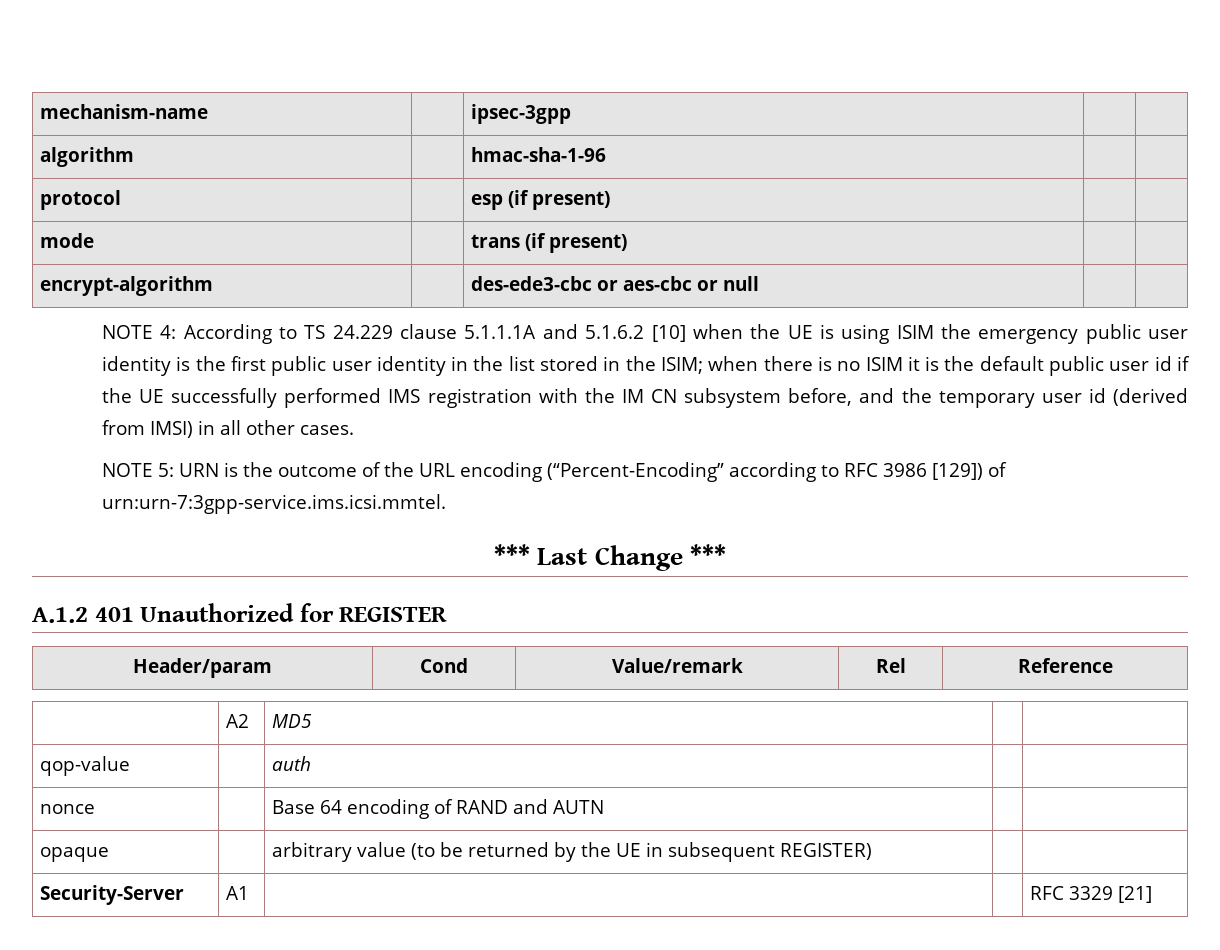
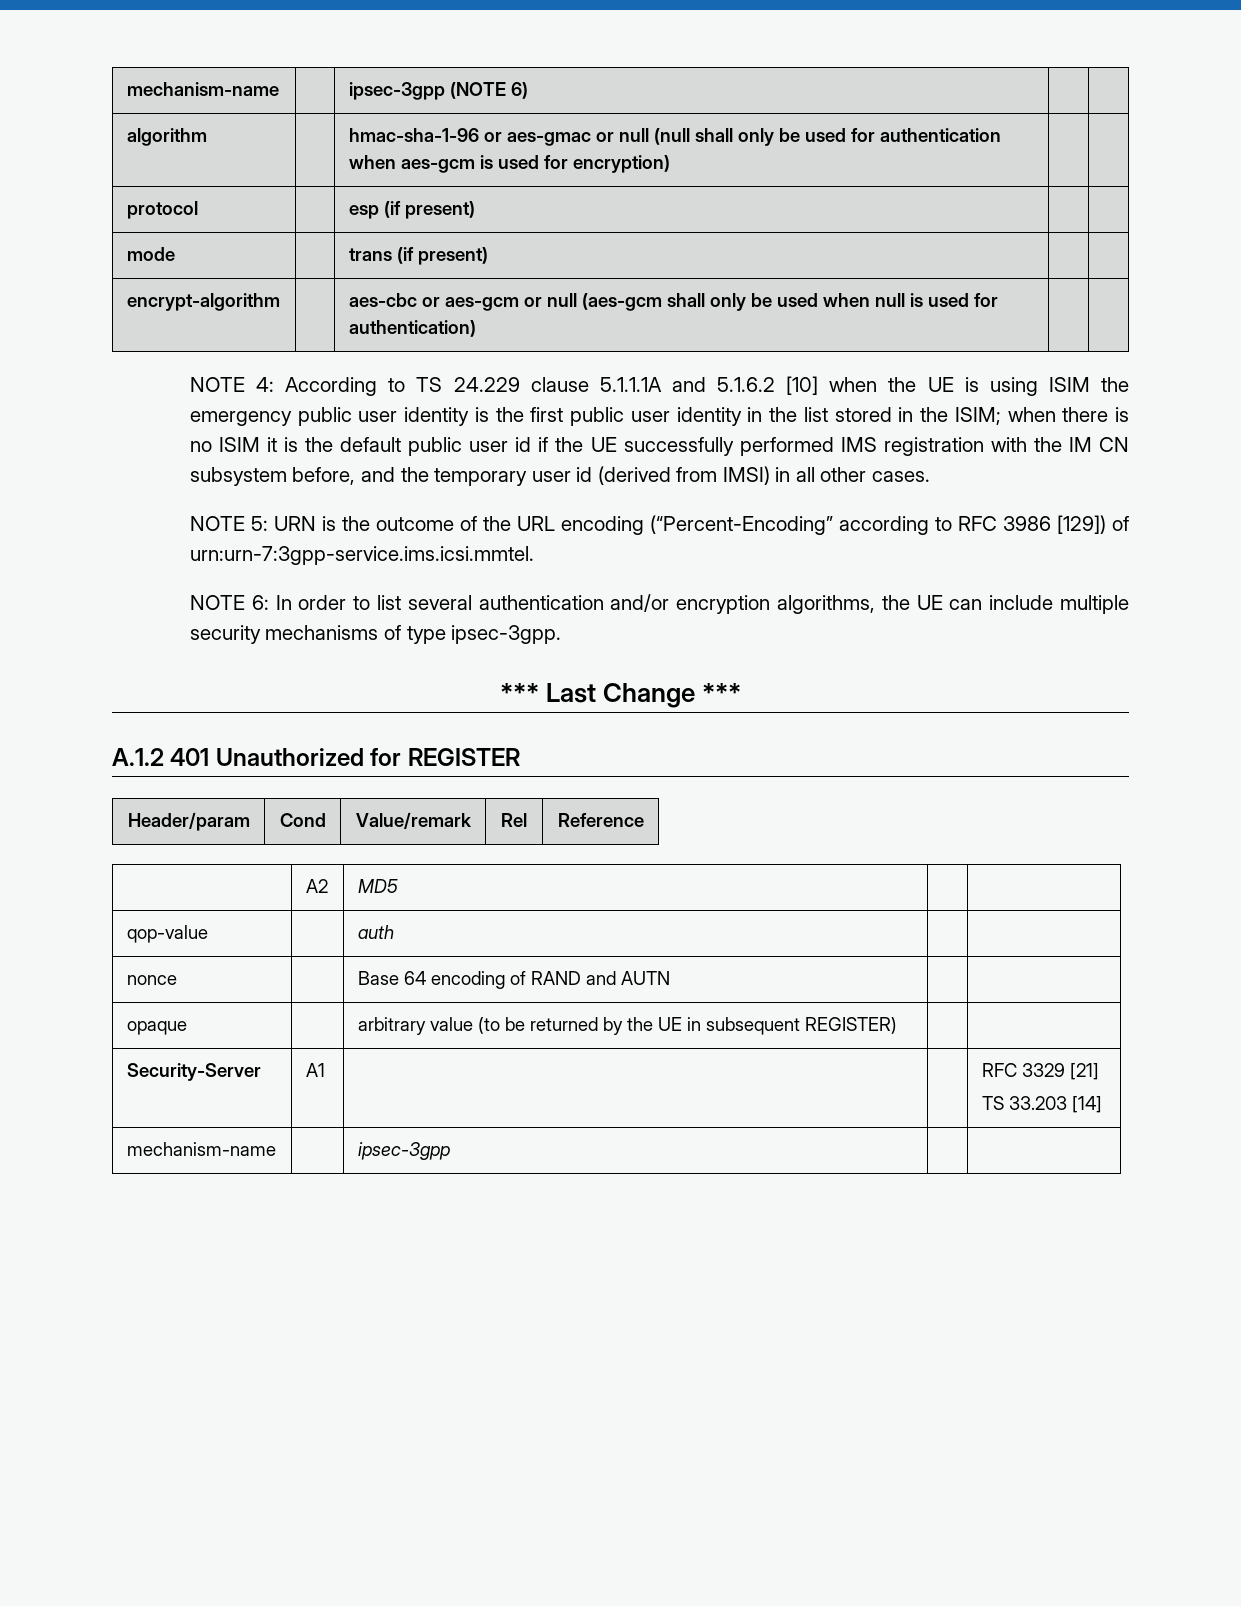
- mechanism-name | | ipsec-3gpp | |
+ mechanism-name | | ipsec-3gpp (NOTE 6) | |
- algorithm | | hmac-sha-1-96 | |
+ algorithm | | hmac-sha-1-96 or aes-gmac or null (null shall only be used for authentication when aes-gcm is used for encryption) | |
- encrypt-algorithm | | des-ede3-cbc or aes-cbc or null | |
+ encrypt-algorithm | | aes-cbc or aes-gcm or null (aes-gcm shall only be used when null is used for authentication) | |
+ NOTE 6: In order to list several authentication and/or encryption algorithms, the UE can include multiple security mechanisms of type ipsec-3gpp.
  Security-Server | A1 | | | RFC 3329 [21]
+ TS 33.203 [14]
+ mechanism-name | | ipsec-3gpp | |

